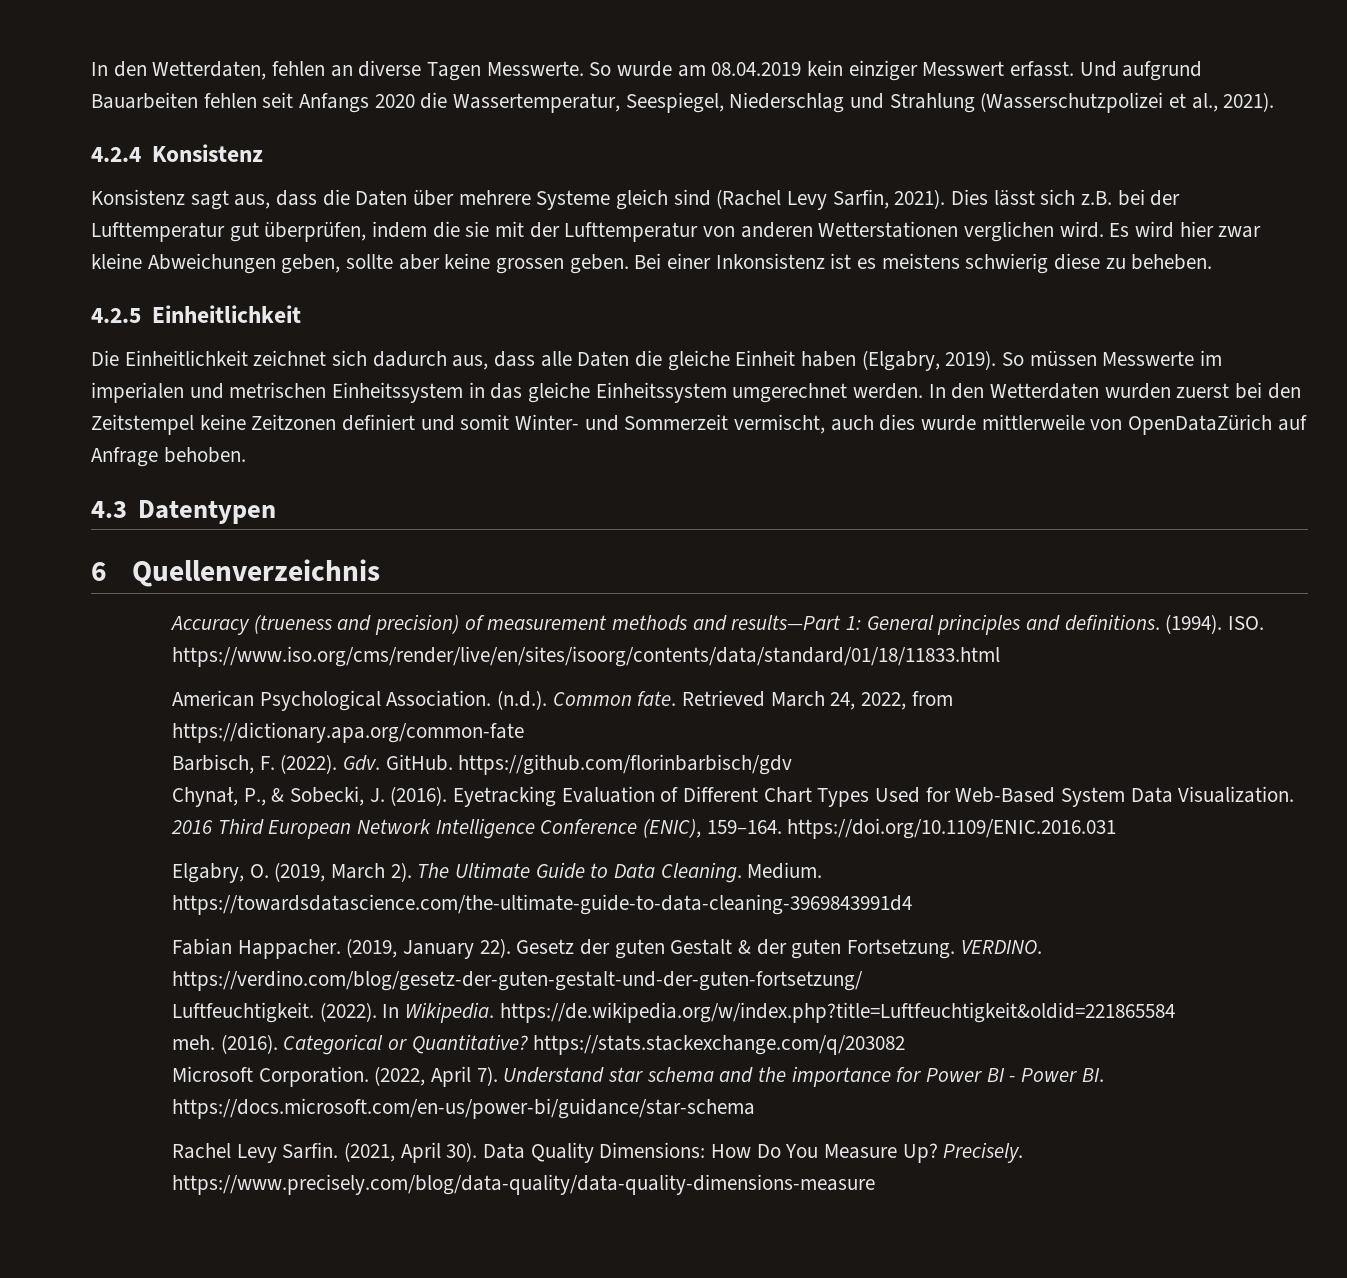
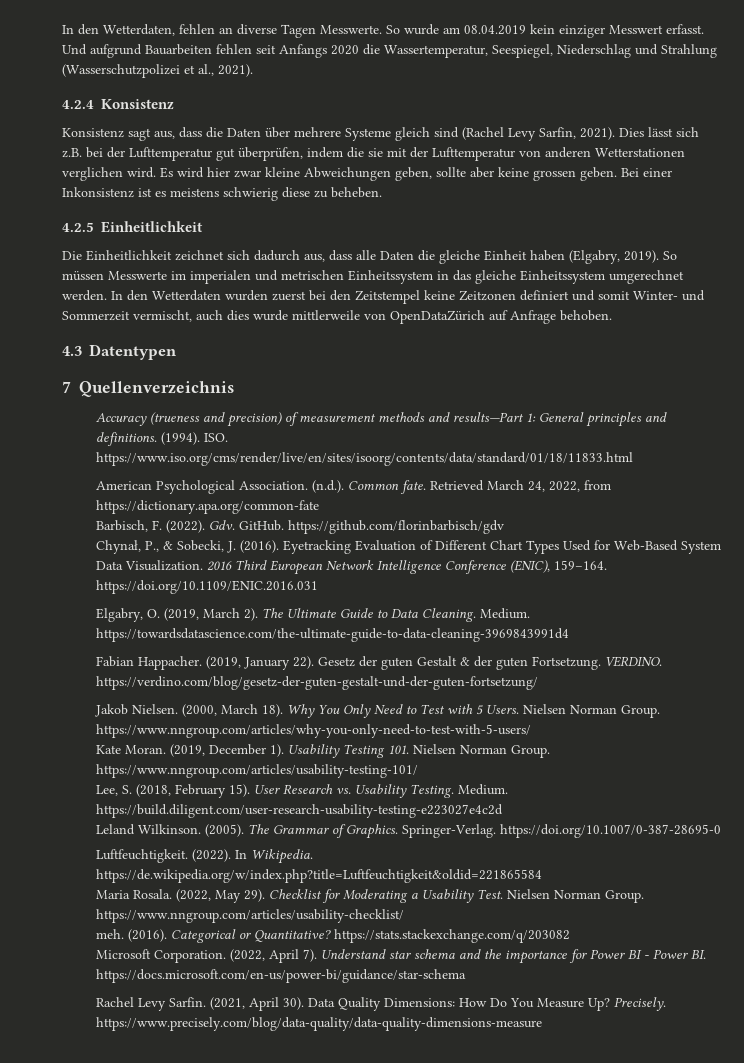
- 6 Quellenverzeichnis
+ 7 Quellenverzeichnis
+ Jakob Nielsen. (2000, March 18). Why You Only Need to Test with 5 Users. Nielsen Norman Group. https://www.nngroup.com/articles/why-you-only-need-to-test-with-5-users/
+ Kate Moran. (2019, December 1). Usability Testing 101. Nielsen Norman Group. https://www.nngroup.com/articles/usability-testing-101/
+ Lee, S. (2018, February 15). User Research vs. Usability Testing. Medium. https://build.diligent.com/user-research-usability-testing-e223027e4c2d
+ Leland Wilkinson. (2005). The Grammar of Graphics. Springer-Verlag. https://doi.org/10.1007/0-387-28695-0
+ Maria Rosala. (2022, May 29). Checklist for Moderating a Usability Test. Nielsen Norman Group. https://www.nngroup.com/articles/usability-checklist/

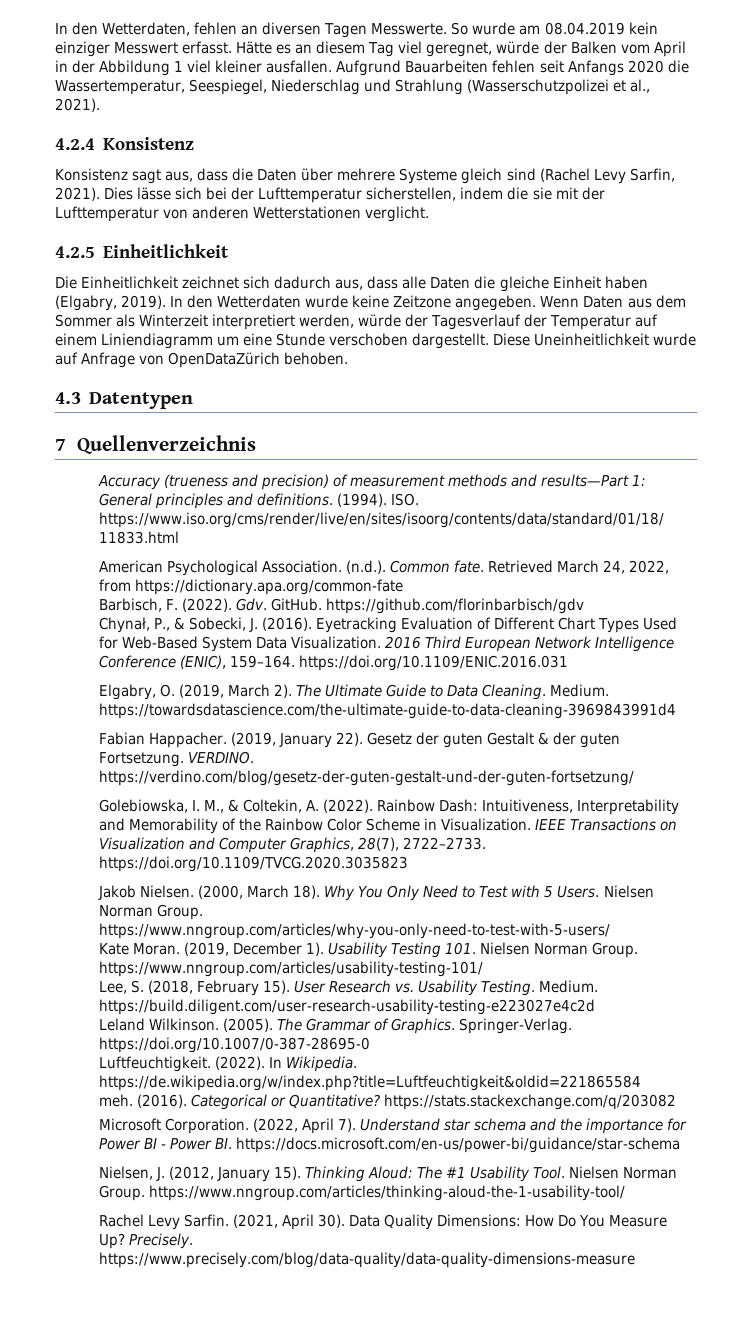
- In den Wetterdaten, fehlen an diverse Tagen Messwerte.
+ In den Wetterdaten, fehlen an diversen Tagen Messwerte.
- Und aufgrund Bauarbeiten fehlen seit Anfangs 2020 die Wassertemperatur, Seespiegel, Niederschlag und Strahlung (Wasserschutzpolizei et al., 2021).
+ Hätte es an diesem Tag viel geregnet, würde der Balken vom April in der Abbildung 1 viel kleiner ausfallen. Aufgrund Bauarbeiten fehlen seit Anfangs 2020 die Wassertemperatur, Seespiegel, Niederschlag und Strahlung (Wasserschutzpolizei et al., 2021).
- Dies lässt sich z.B. bei der Lufttemperatur gut überprüfen, indem die sie mit der Lufttemperatur von anderen Wetterstationen verglichen wird. Es wird hier zwar kleine Abweichungen geben, sollte aber keine grossen geben. Bei einer Inkonsistenz ist es meistens schwierig diese zu beheben.
+ Dies lässe sich bei der Lufttemperatur sicherstellen, indem die sie mit der Lufttemperatur von anderen Wetterstationen verglicht.
- So müssen Messwerte im imperialen und metrischen Einheitssystem in das gleiche Einheitssystem umgerechnet werden. In den Wetterdaten wurden zuerst bei den Zeitstempel keine Zeitzonen definiert und somit Winter- und Sommerzeit vermischt, auch dies wurde mittlerweile von OpenDataZürich auf Anfrage behoben.
+ In den Wetterdaten wurde keine Zeitzone angegeben. Wenn Daten aus dem Sommer als Winterzeit interpretiert werden, würde der Tagesverlauf der Temperatur auf einem Liniendiagramm um eine Stunde verschoben dargestellt. Diese Uneinheitlichkeit wurde auf Anfrage von OpenDataZürich behoben.
+ Golebiowska, I. M., & Coltekin, A. (2022). Rainbow Dash: Intuitiveness, Interpretability and Memorability of the Rainbow Color Scheme in Visualization. IEEE Transactions on Visualization and Computer Graphics, 28(7), 2722–2733. https://doi.org/10.1109/TVCG.2020.3035823
- Maria Rosala. (2022, May 29). Checklist for Moderating a Usability Test. Nielsen Norman Group. https://www.nngroup.com/articles/usability-checklist/
+ Nielsen, J. (2012, January 15). Thinking Aloud: The #1 Usability Tool. Nielsen Norman Group. https://www.nngroup.com/articles/thinking-aloud-the-1-usability-tool/

